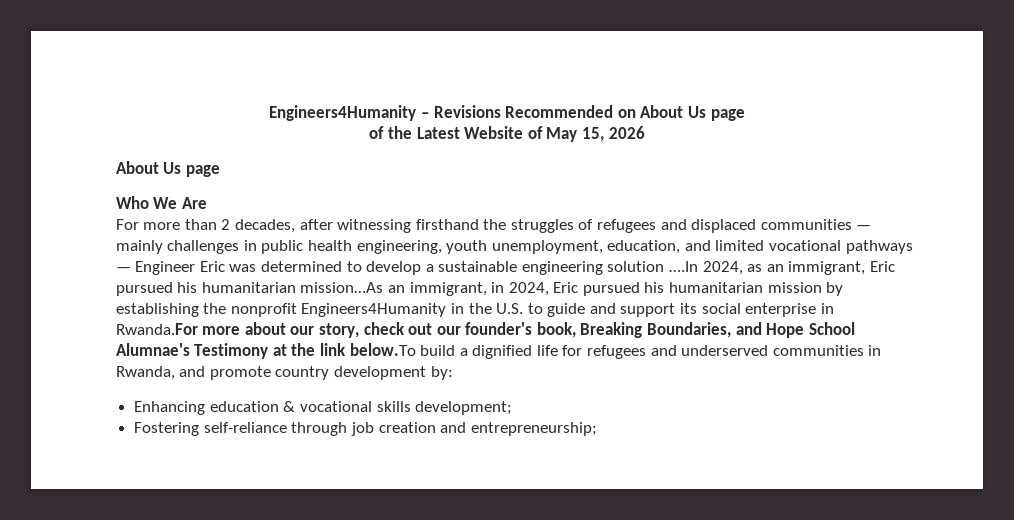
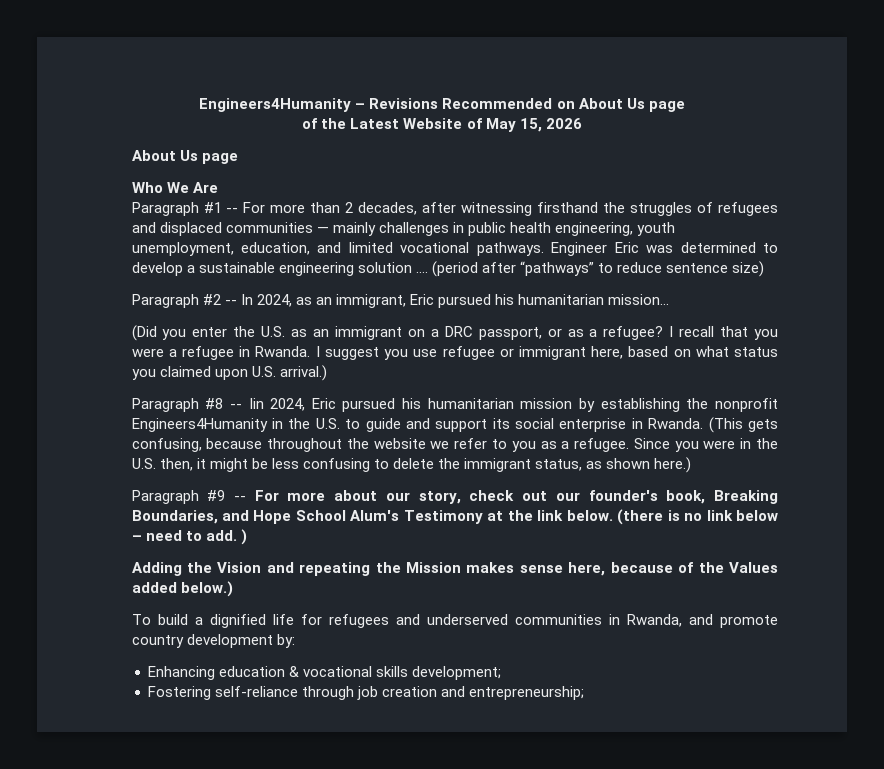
- For more than 2 decades, after witnessing firsthand the struggles of refugees and displaced communities — mainly challenges in public health engineering, youth unemployment, education, and limited vocational pathways — Engineer Eric was determined to develop a sustainable engineering solution ….In 2024, as an immigrant, Eric pursued his humanitarian mission…As an immigrant, in 2024, Eric pursued his humanitarian mission by establishing the nonprofit Engineers4Humanity in the U.S. to guide and support its social enterprise in Rwanda.For more about our story, check out our founder's book, Breaking Boundaries, and Hope School Alumnae's Testimony at the link below.To build a dignified life for refugees and underserved communities in Rwanda, and promote country development by:
+ Paragraph #1 -- For more than 2 decades, after witnessing firsthand the struggles of refugees and displaced communities — mainly challenges in public health engineering, youth unemployment, education, and limited vocational pathways. Engineer Eric was determined to develop a sustainable engineering solution …. (period after “pathways” to reduce sentence size)
+ Paragraph #2 -- In 2024, as an immigrant, Eric pursued his humanitarian mission…
+ (Did you enter the U.S. as an immigrant on a DRC passport, or as a refugee? I recall that you were a refugee in Rwanda. I suggest you use refugee or immigrant here, based on what status you claimed upon U.S. arrival.)
+ Paragraph #8 -- Iin 2024, Eric pursued his humanitarian mission by establishing the nonprofit Engineers4Humanity in the U.S. to guide and support its social enterprise in Rwanda. (This gets confusing, because throughout the website we refer to you as a refugee. Since you were in the U.S. then, it might be less confusing to delete the immigrant status, as shown here.)
+ Paragraph #9 -- For more about our story, check out our founder's book, Breaking Boundaries, and Hope School Alum's Testimony at the link below. (there is no link below – need to add. )
+ Adding the Vision and repeating the Mission makes sense here, because of the Values added below.)
+ To build a dignified life for refugees and underserved communities in Rwanda, and promote country development by:

